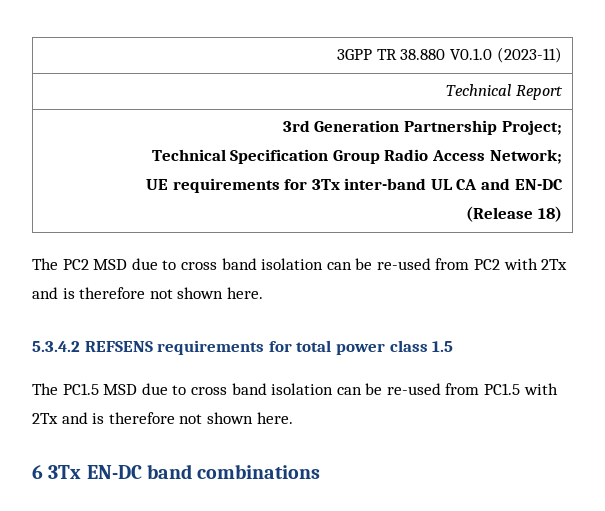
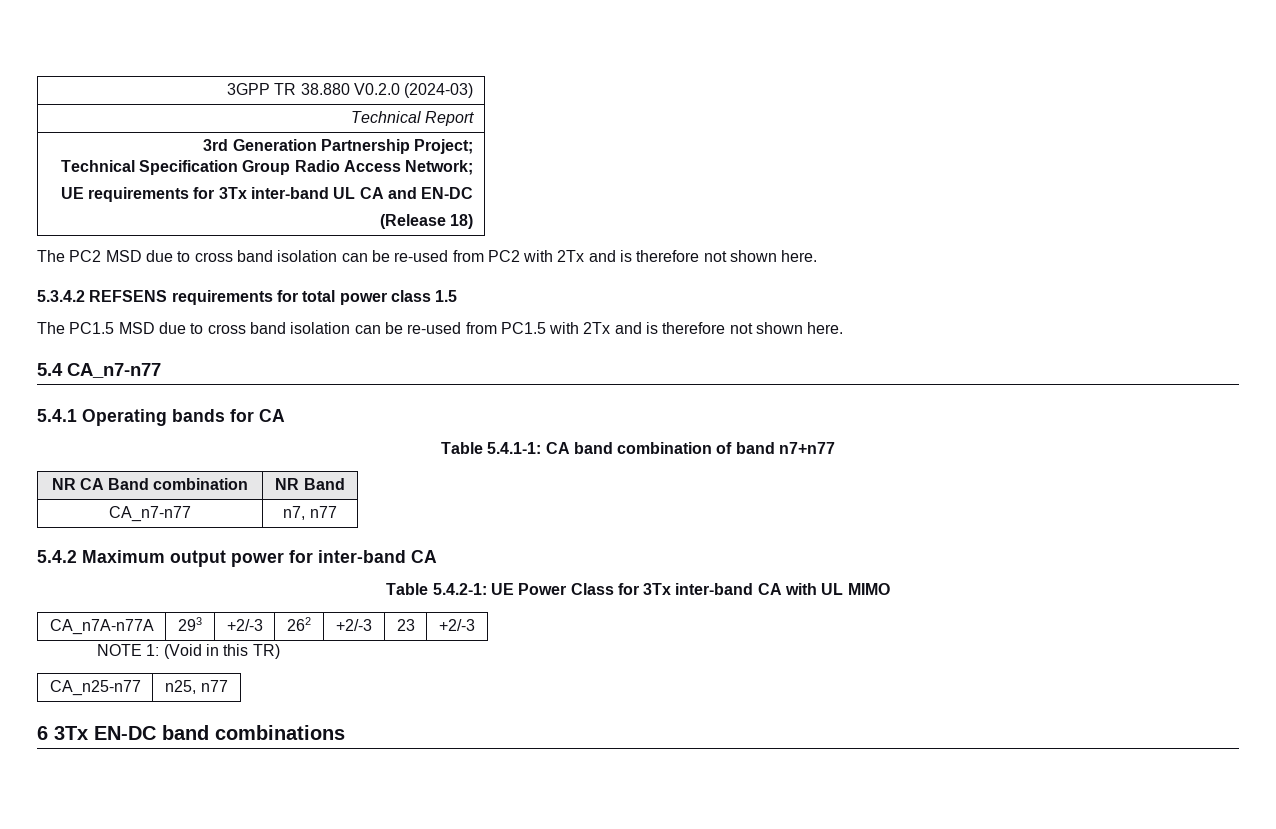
- 3GPP TR 38.880 V0.1.0 (2023-11)
+ 3GPP TR 38.880 V0.2.0 (2024-03)
+ 5.4 CA_n7-n77
+ 5.4.1 Operating bands for CA
+ Table 5.4.1-1: CA band combination of band n7+n77
+ NR CA Band combination | NR Band
+ CA_n7-n77 | n7, n77
+ 5.4.2 Maximum output power for inter-band CA
+ Table 5.4.2-1: UE Power Class for 3Tx inter-band CA with UL MIMO
+ CA_n7A-n77A | 293 | +2/-3 | 262 | +2/-3 | 23 | +2/-3
+ NOTE 1: (Void in this TR)
+ CA_n25-n77 | n25, n77

